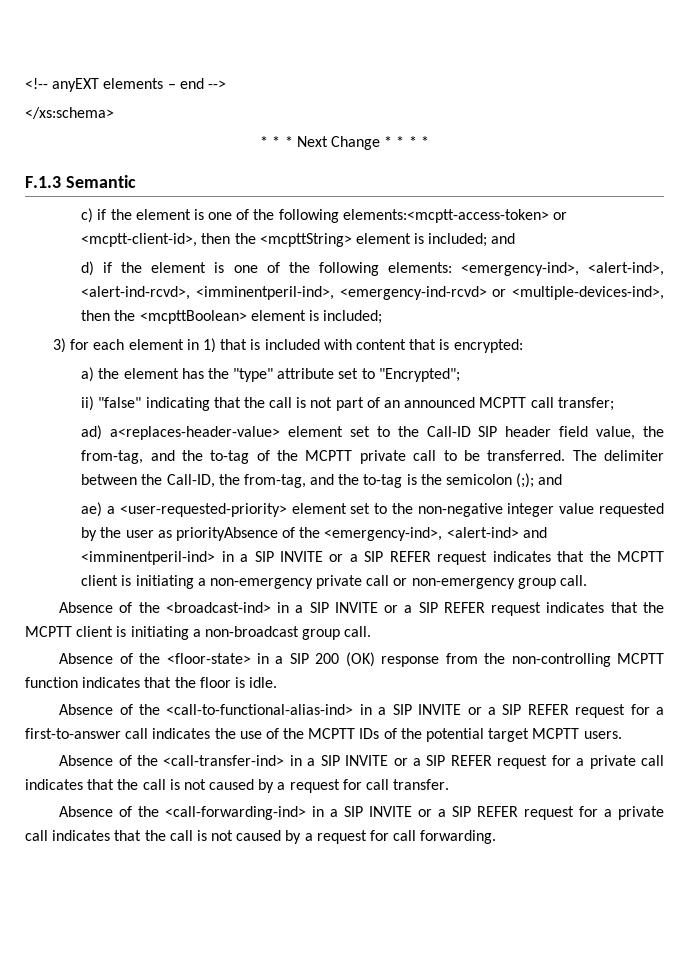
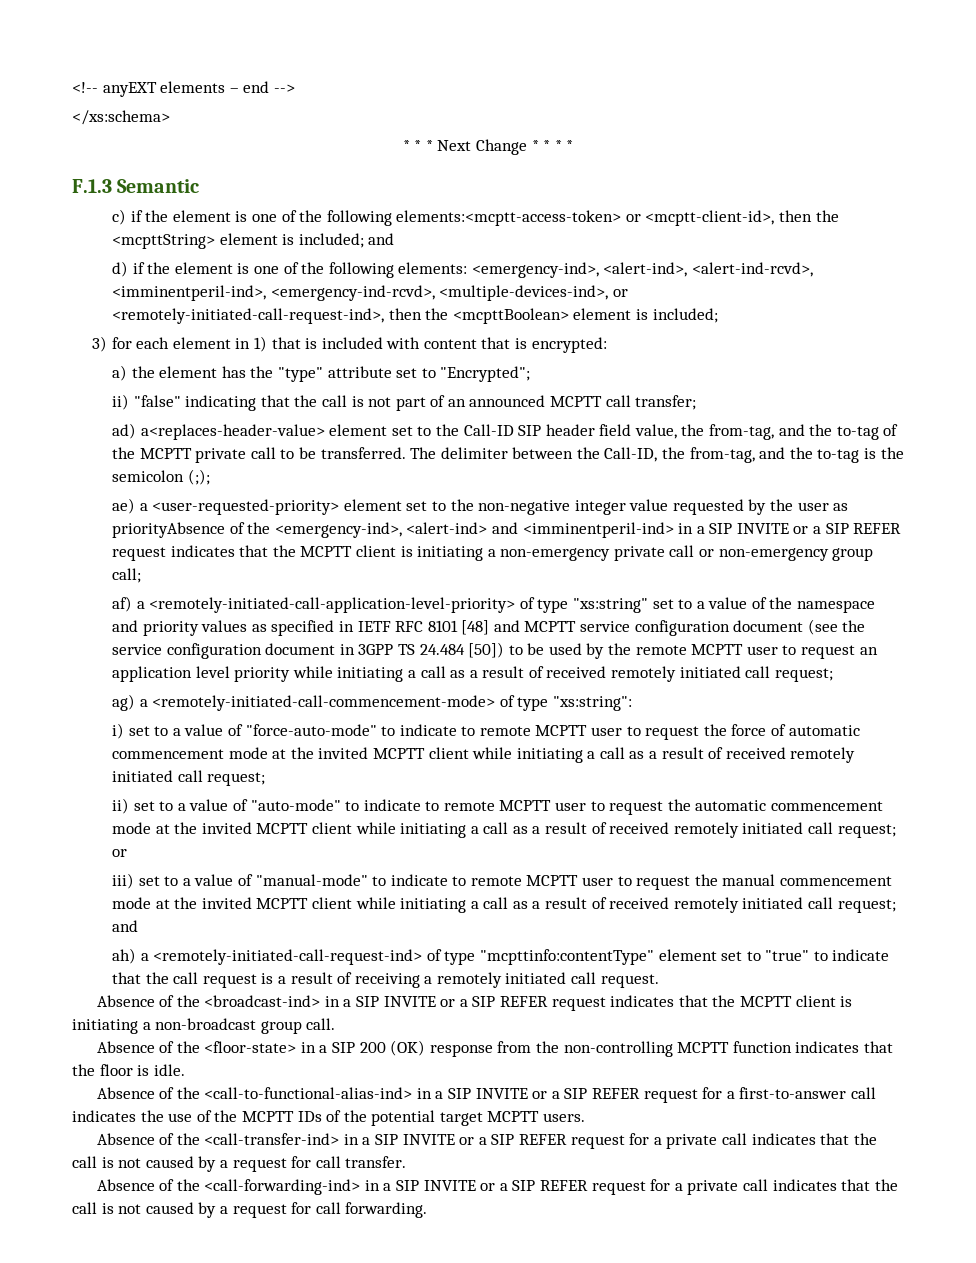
- d) if the element is one of the following elements: <emergency-ind>, <alert-ind>, <alert-ind-rcvd>, <imminentperil-ind>, <emergency-ind-rcvd> or <multiple-devices-ind>, then the <mcpttBoolean> element is included;
+ d) if the element is one of the following elements: <emergency-ind>, <alert-ind>, <alert-ind-rcvd>, <imminentperil-ind>, <emergency-ind-rcvd>, <multiple-devices-ind>, or <remotely-initiated-call-request-ind>, then the <mcpttBoolean> element is included;
- The delimiter between the Call-ID, the from-tag, and the to-tag is the semicolon (;); and
+ The delimiter between the Call-ID, the from-tag, and the to-tag is the semicolon (;);
- ae) a <user-requested-priority> element set to the non-negative integer value requested by the user as priorityAbsence of the <emergency-ind>, <alert-ind> and <imminentperil-ind> in a SIP INVITE or a SIP REFER request indicates that the MCPTT client is initiating a non-emergency private call or non-emergency group call.
+ ae) a <user-requested-priority> element set to the non-negative integer value requested by the user as priorityAbsence of the <emergency-ind>, <alert-ind> and <imminentperil-ind> in a SIP INVITE or a SIP REFER request indicates that the MCPTT client is initiating a non-emergency private call or non-emergency group call;
+ af) a <remotely-initiated-call-application-level-priority> of type "xs:string" set to a value of the namespace and priority values as specified in IETF RFC 8101 [48] and MCPTT service configuration document (see the service configuration document in 3GPP TS 24.484 [50]) to be used by the remote MCPTT user to request an application level priority while initiating a call as a result of received remotely initiated call request;
+ ag) a <remotely-initiated-call-commencement-mode> of type "xs:string":
+ i) set to a value of "force-auto-mode" to indicate to remote MCPTT user to request the force of automatic commencement mode at the invited MCPTT client while initiating a call as a result of received remotely initiated call request;
+ ii) set to a value of "auto-mode" to indicate to remote MCPTT user to request the automatic commencement mode at the invited MCPTT client while initiating a call as a result of received remotely initiated call request; or
+ iii) set to a value of "manual-mode" to indicate to remote MCPTT user to request the manual commencement mode at the invited MCPTT client while initiating a call as a result of received remotely initiated call request; and
+ ah) a <remotely-initiated-call-request-ind> of type "mcpttinfo:contentType" element set to "true" to indicate that the call request is a result of receiving a remotely initiated call request.

